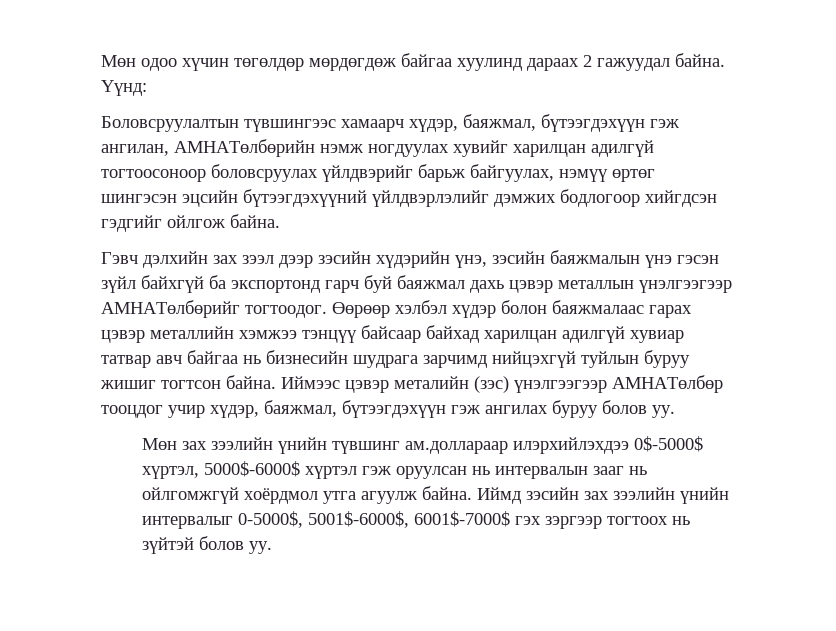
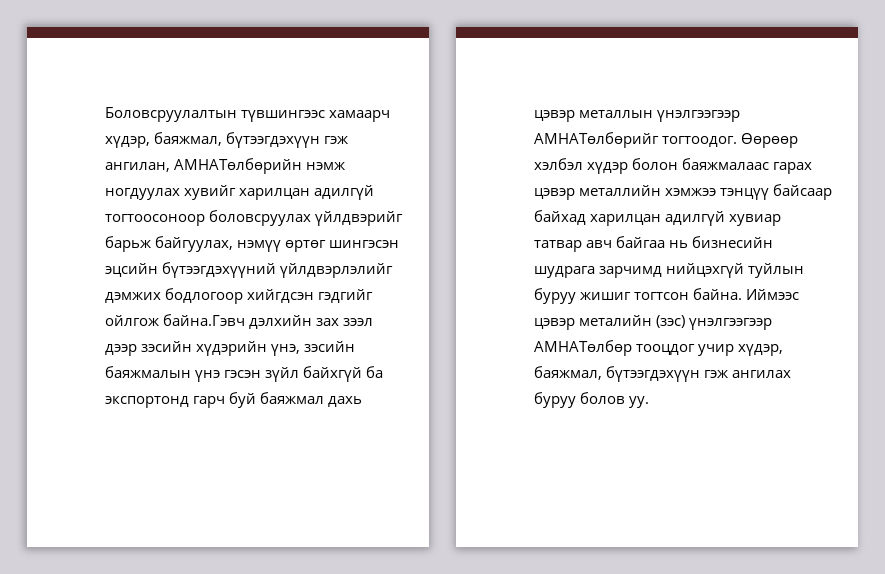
- Мөн одоо хүчин төгөлдөр мөрдөгдөж байгаа хуулинд дараах 2 гажуудал байна. Үүнд:
- Боловсруулалтын түвшингээс хамаарч хүдэр, баяжмал, бүтээгдэхүүн гэж ангилан, АМНАТөлбөрийн нэмж ногдуулах хувийг харилцан адилгүй тогтоосоноор боловсруулах үйлдвэрийг барьж байгуулах, нэмүү өртөг шингэсэн эцсийн бүтээгдэхүүний үйлдвэрлэлийг дэмжих бодлогоор хийгдсэн гэдгийг ойлгож байна.
- Гэвч дэлхийн зах зээл дээр зэсийн хүдэрийн үнэ, зэсийн баяжмалын үнэ гэсэн зүйл байхгүй ба экспортонд гарч буй баяжмал дахь цэвэр металлын үнэлгээгээр АМНАТөлбөрийг тогтоодог.
+ Боловсруулалтын түвшингээс хамаарч хүдэр, баяжмал, бүтээгдэхүүн гэж ангилан, АМНАТөлбөрийн нэмж ногдуулах хувийг харилцан адилгүй тогтоосоноор боловсруулах үйлдвэрийг барьж байгуулах, нэмүү өртөг шингэсэн эцсийн бүтээгдэхүүний үйлдвэрлэлийг дэмжих бодлогоор хийгдсэн гэдгийг ойлгож байна.Гэвч дэлхийн зах зээл дээр зэсийн хүдэрийн үнэ, зэсийн баяжмалын үнэ гэсэн зүйл байхгүй ба экспортонд гарч буй баяжмал дахь цэвэр металлын үнэлгээгээр АМНАТөлбөрийг тогтоодог.
- Мөн зах зээлийн үнийн түвшинг ам.доллараар илэрхийлэхдээ 0$-5000$ хүртэл, 5000$-6000$ хүртэл гэж оруулсан нь интервалын зааг нь ойлгомжгүй хоёрдмол утга агуулж байна. Иймд зэсийн зах зээлийн үнийн интервалыг 0-5000$, 5001$-6000$, 6001$-7000$ гэх зэргээр тогтоох нь зүйтэй болов уу.

